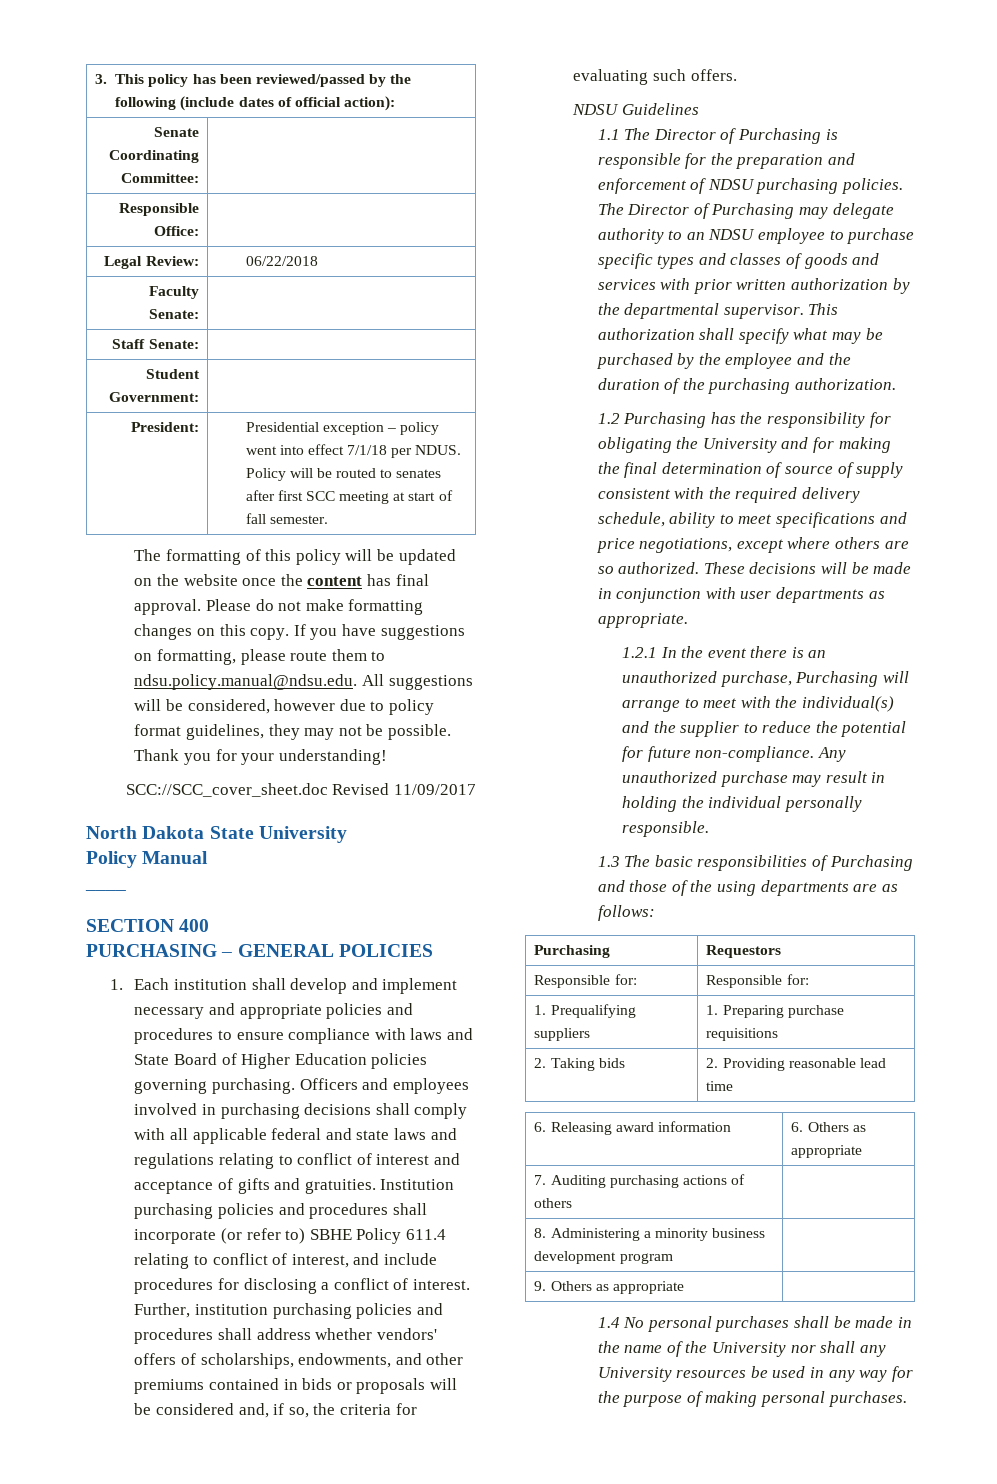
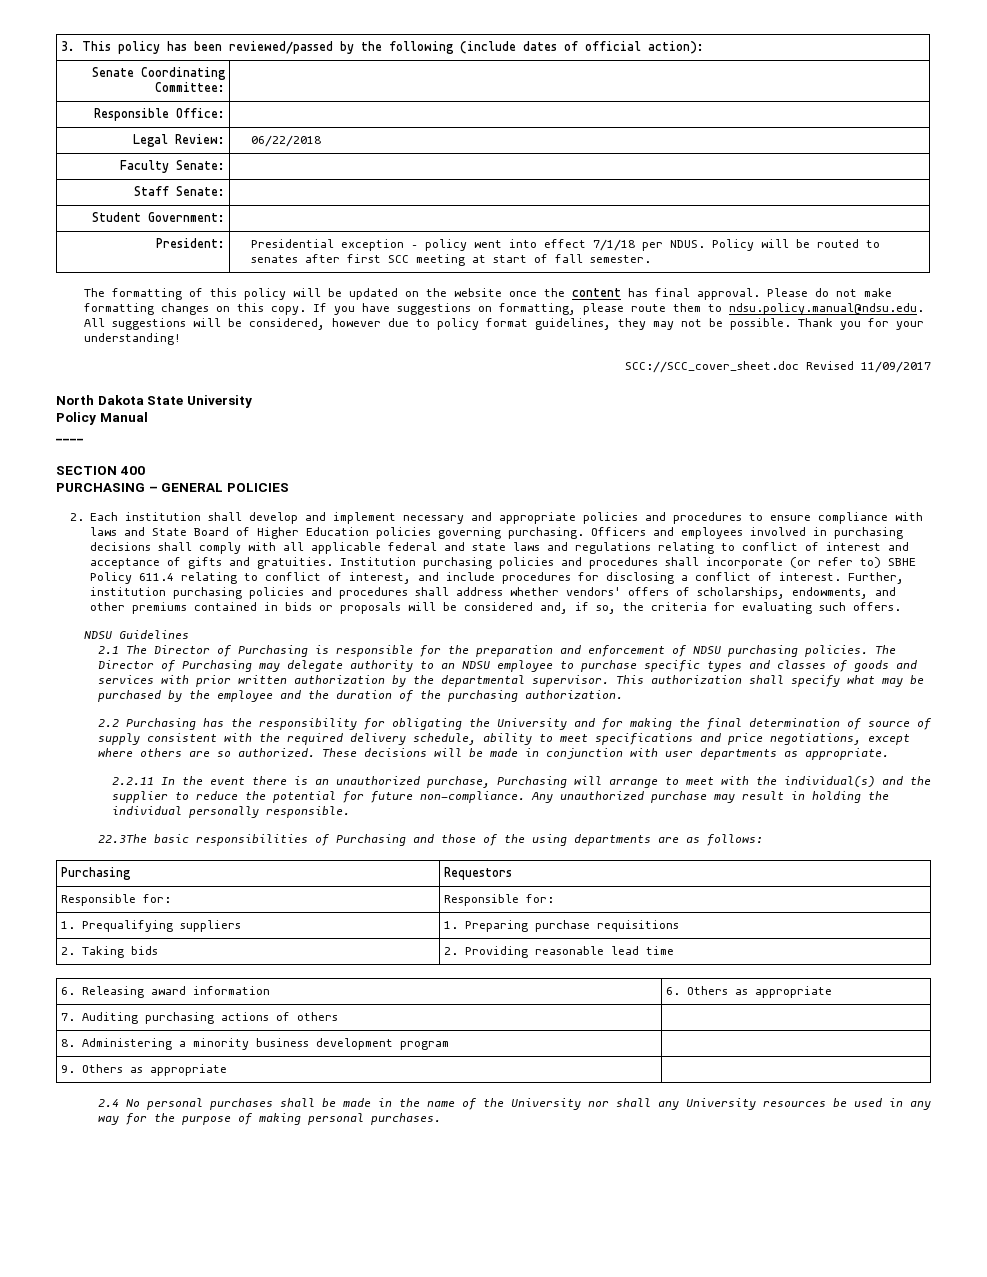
- 1. Each institution shall develop and implement necessary and appropriate policies and procedures to ensure compliance with laws and State Board of Higher Education policies governing purchasing.
+ 2. Each institution shall develop and implement necessary and appropriate policies and procedures to ensure compliance with laws and State Board of Higher Education policies governing purchasing.
- 1.1 The Director of Purchasing is responsible for the preparation and enforcement of NDSU purchasing policies.
+ 2.1 The Director of Purchasing is responsible for the preparation and enforcement of NDSU purchasing policies.
- 1.2 Purchasing has the responsibility for obligating the University and for making the final determination of source of supply consistent with the required delivery schedule, ability to meet specifications and price negotiations, except where others are so authorized.
+ 2.2 Purchasing has the responsibility for obligating the University and for making the final determination of source of supply consistent with the required delivery schedule, ability to meet specifications and price negotiations, except where others are so authorized.
- 1.2.1 In the event there is an unauthorized purchase, Purchasing will arrange to meet with the individual(s) and the supplier to reduce the potential for future non-compliance.
+ 2.2.11 In the event there is an unauthorized purchase, Purchasing will arrange to meet with the individual(s) and the supplier to reduce the potential for future non-compliance.
- 1.3 The basic responsibilities of Purchasing and those of the using departments are as follows:
+ 22.3The basic responsibilities of Purchasing and those of the using departments are as follows:
- 1.4 No personal purchases shall be made in the name of the University nor shall any University resources be used in any way for the purpose of making personal purchases.
+ 2.4 No personal purchases shall be made in the name of the University nor shall any University resources be used in any way for the purpose of making personal purchases.

